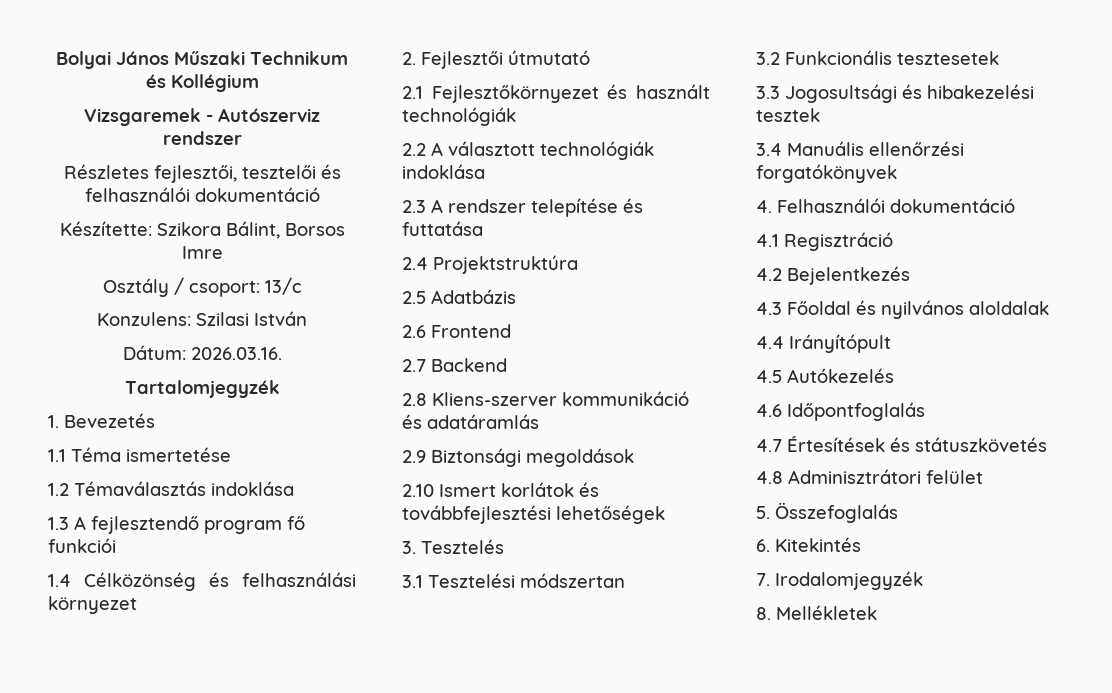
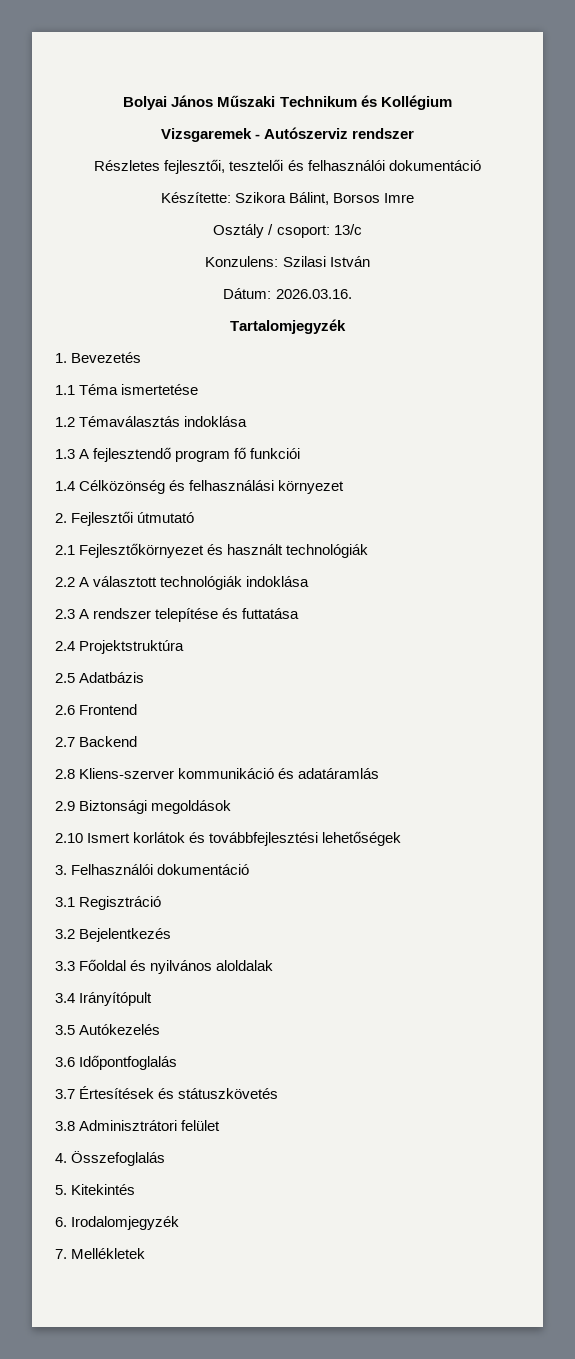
- 3. Tesztelés
- 3.1 Tesztelési módszertan
- 3.2 Funkcionális tesztesetek
- 3.3 Jogosultsági és hibakezelési tesztek
- 3.4 Manuális ellenőrzési forgatókönyvek
- 4. Felhasználói dokumentáció
+ 3. Felhasználói dokumentáció
- 4.1 Regisztráció
+ 3.1 Regisztráció
- 4.2 Bejelentkezés
+ 3.2 Bejelentkezés
- 4.3 Főoldal és nyilvános aloldalak
+ 3.3 Főoldal és nyilvános aloldalak
- 4.4 Irányítópult
+ 3.4 Irányítópult
- 4.5 Autókezelés
+ 3.5 Autókezelés
- 4.6 Időpontfoglalás
+ 3.6 Időpontfoglalás
- 4.7 Értesítések és státuszkövetés
+ 3.7 Értesítések és státuszkövetés
- 4.8 Adminisztrátori felület
+ 3.8 Adminisztrátori felület
- 5. Összefoglalás
+ 4. Összefoglalás
- 6. Kitekintés
+ 5. Kitekintés
- 7. Irodalomjegyzék
+ 6. Irodalomjegyzék
- 8. Mellékletek
+ 7. Mellékletek

